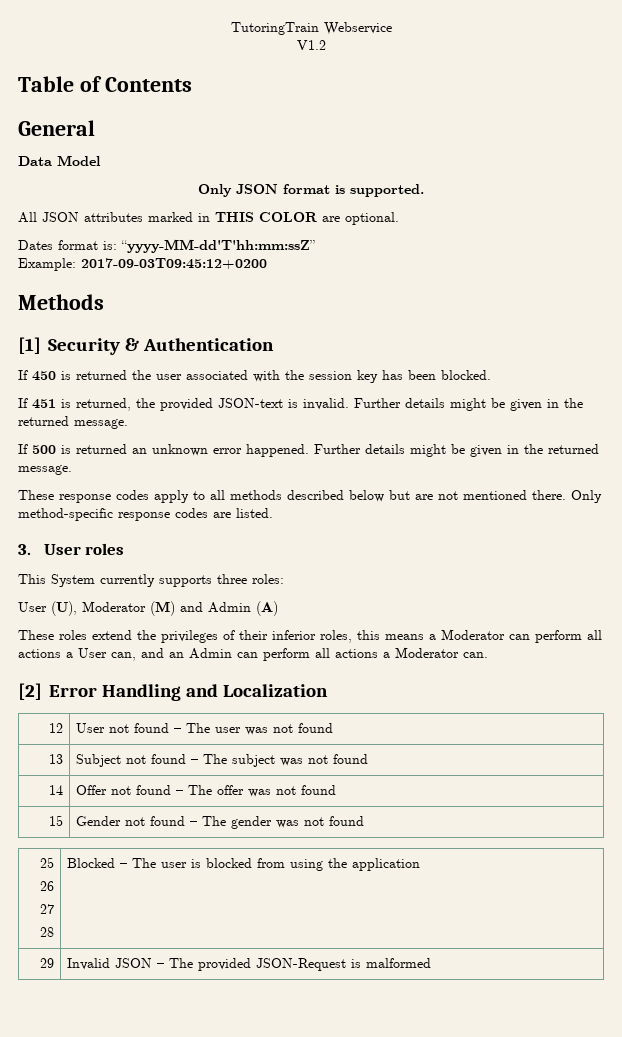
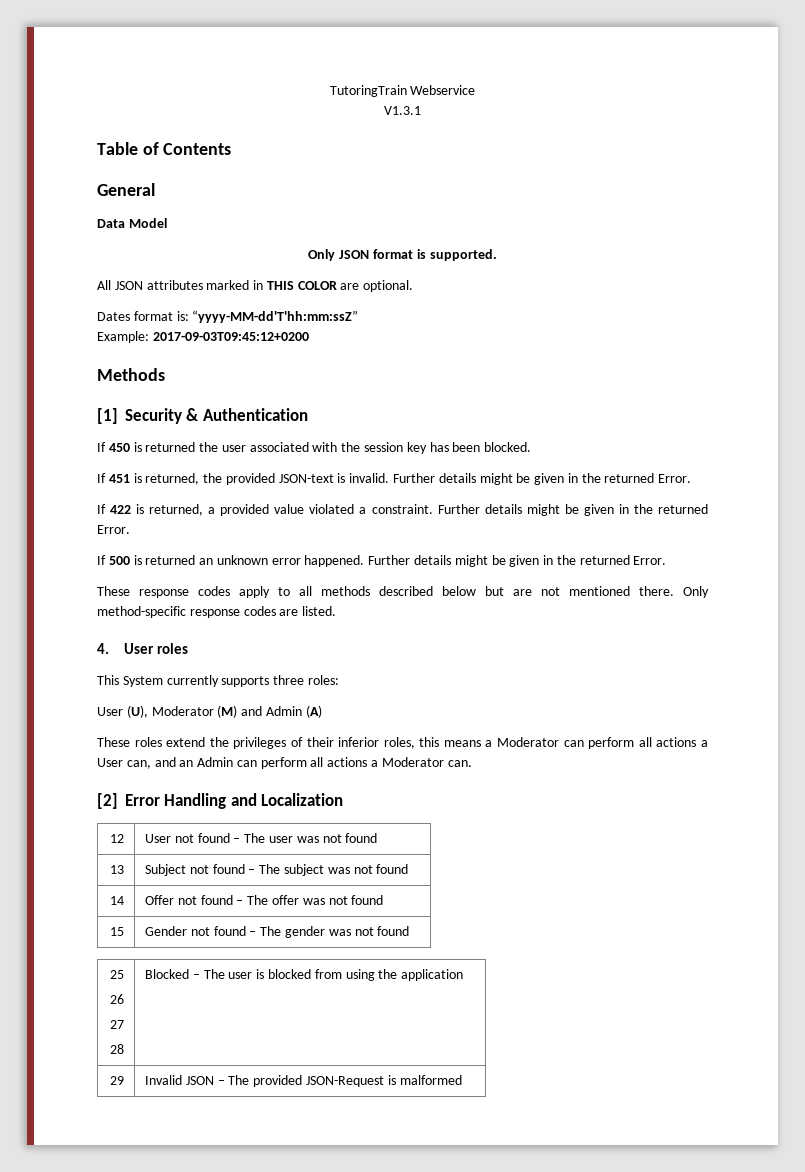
- V1.2
+ V1.3.1
- If 451 is returned, the provided JSON-text is invalid. Further details might be given in the returned message.
+ If 451 is returned, the provided JSON-text is invalid. Further details might be given in the returned Error.
+ If 422 is returned, a provided value violated a constraint. Further details might be given in the returned Error.
- If 500 is returned an unknown error happened. Further details might be given in the returned message.
+ If 500 is returned an unknown error happened. Further details might be given in the returned Error.
- 3. User roles
+ 4. User roles

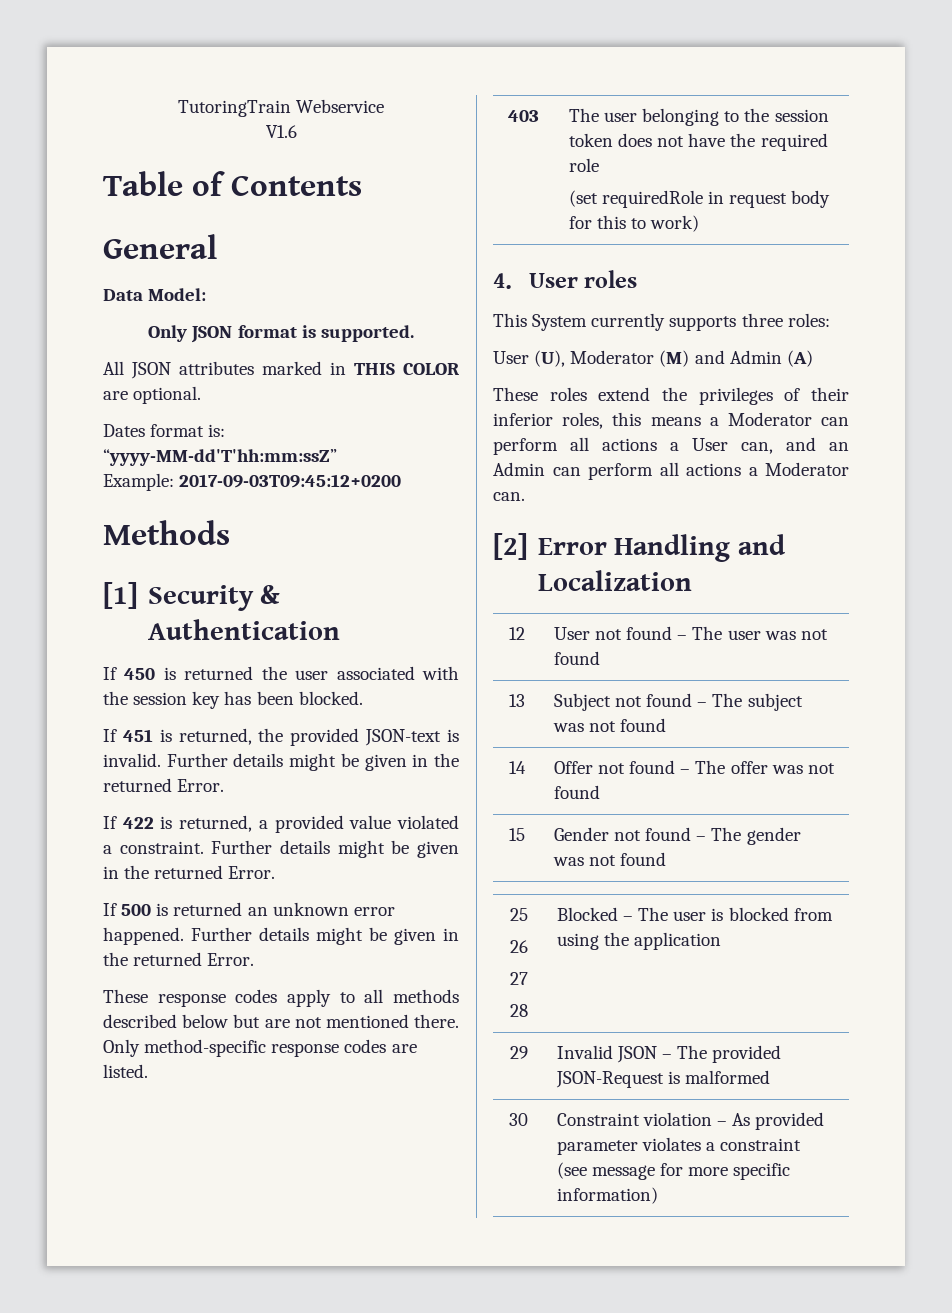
- V1.3.1
+ V1.6
- Data Model
+ Data Model:
+ 403 | The user belonging to the session token does not have the required role
+ (set requiredRole in request body for this to work)
+ 30 | Constraint violation – As provided parameter violates a constraint (see message for more specific information)

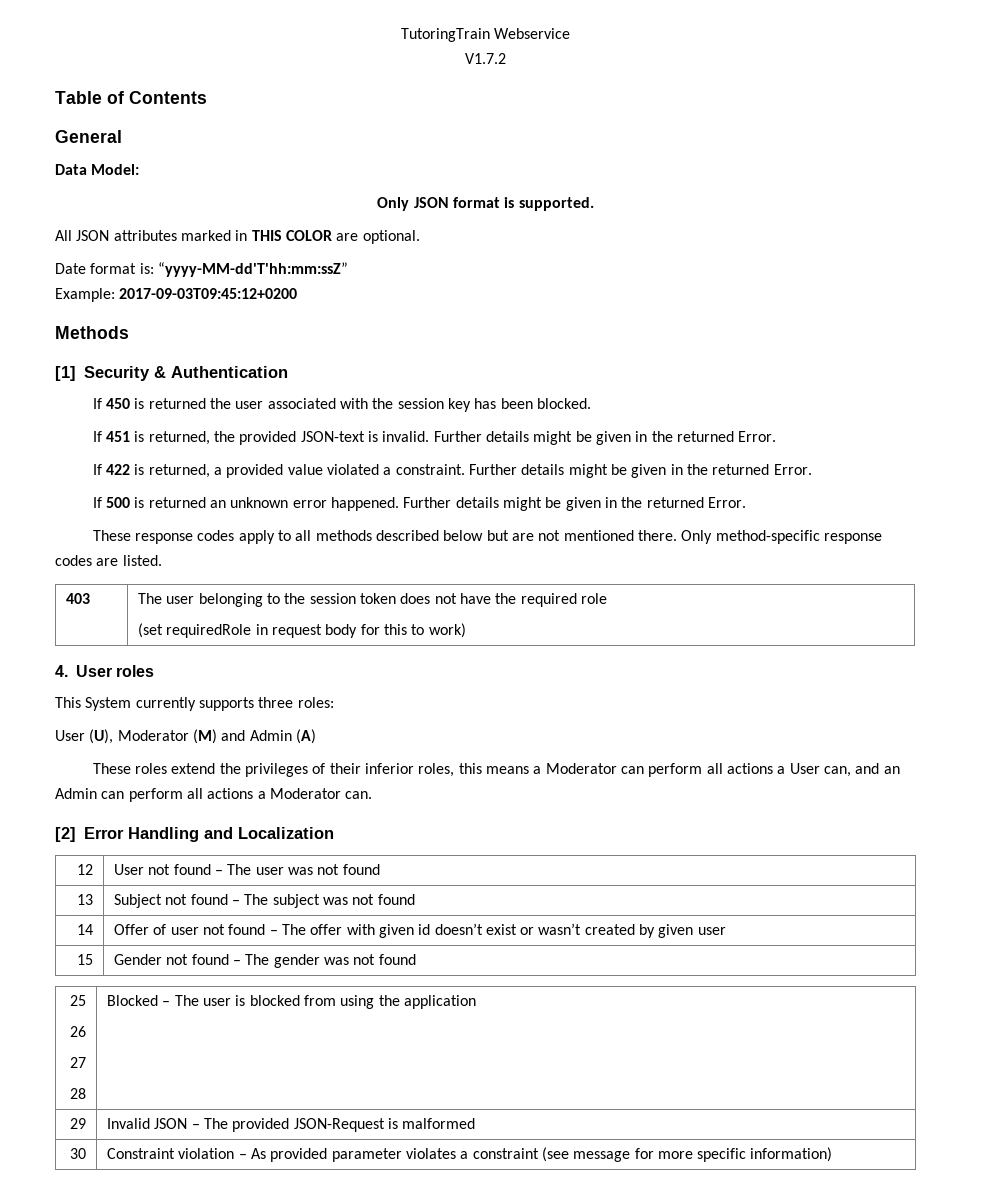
- V1.6
+ V1.7.2
- Dates format is: “yyyy-MM-dd'T'hh:mm:ssZ”
+ Date format is: “yyyy-MM-dd'T'hh:mm:ssZ”
- 14 | Offer not found – The offer was not found
+ 14 | Offer of user not found – The offer with given id doesn’t exist or wasn’t created by given user

